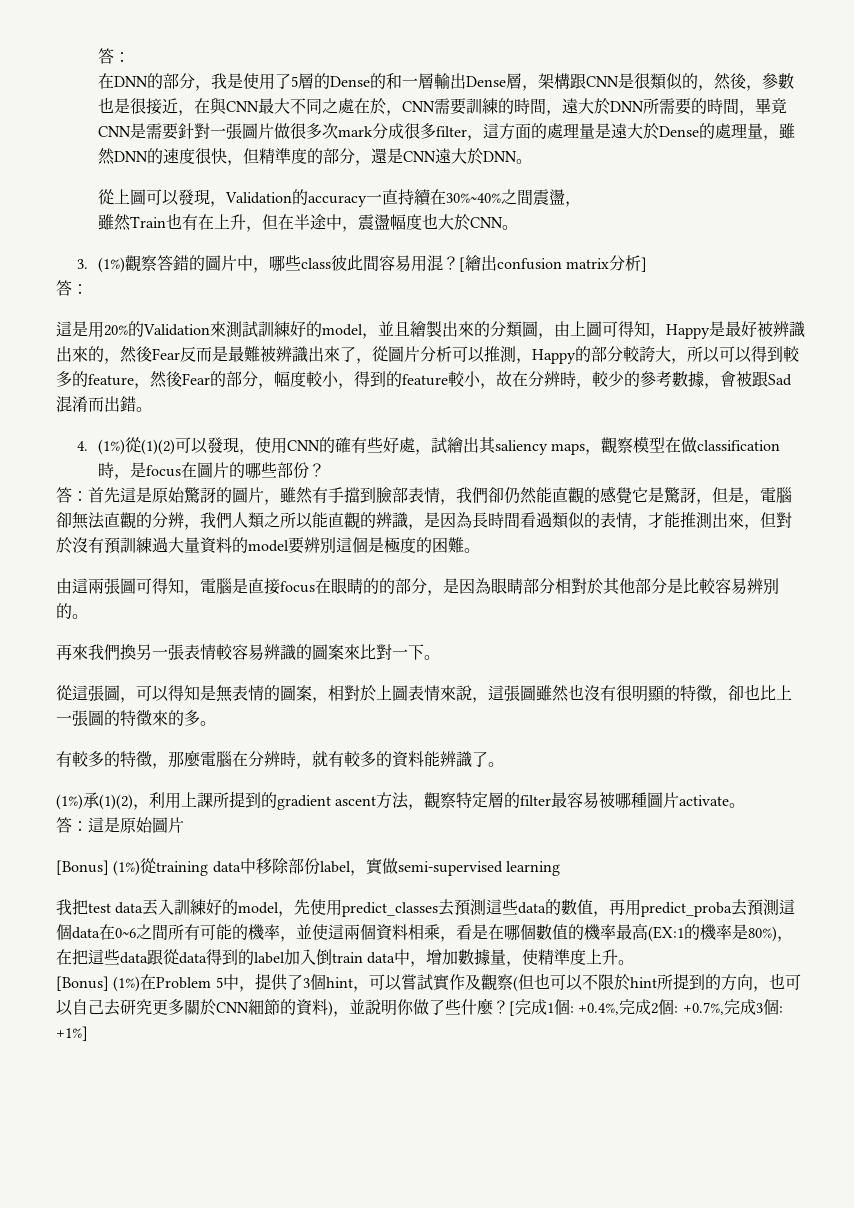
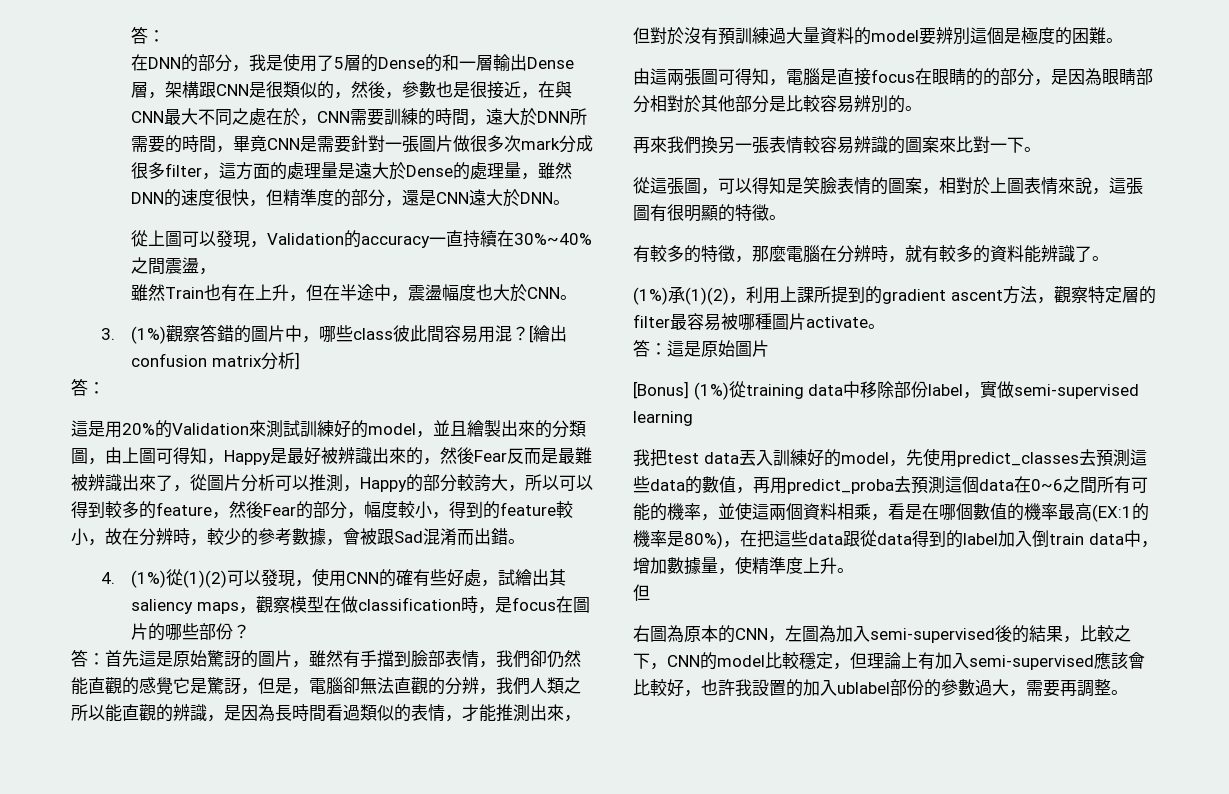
- 從這張圖，可以得知是無表情的圖案，相對於上圖表情來說，這張圖雖然也沒有很明顯的特徵，卻也比上一張圖的特徵來的多。
+ 從這張圖，可以得知是笑臉表情的圖案，相對於上圖表情來說，這張圖有很明顯的特徵。
  我把test data丟入訓練好的model，先使用predict_classes去預測這些data的數值，再用predict_proba去預測這個data在0~6之間所有可能的機率，並使這兩個資料相乘，看是在哪個數值的機率最高(EX:1的機率是80%)，在把這些data跟從data得到的label加入倒train data中，增加數據量，使精準度上升。
- [Bonus] (1%)在Problem 5中，提供了3個hint，可以嘗試實作及觀察(但也可以不限於hint所提到的方向，也可以自己去研究更多關於CNN細節的資料)，並說明你做了些什麼？[完成1個: +0.4%,完成2個: +0.7%,完成3個: +1%]
+ 但
+ 右圖為原本的CNN，左圖為加入semi-supervised後的結果，比較之下，CNN的model比較穩定，但理論上有加入semi-supervised應該會比較好，也許我設置的加入ublabel部份的參數過大，需要再調整。

